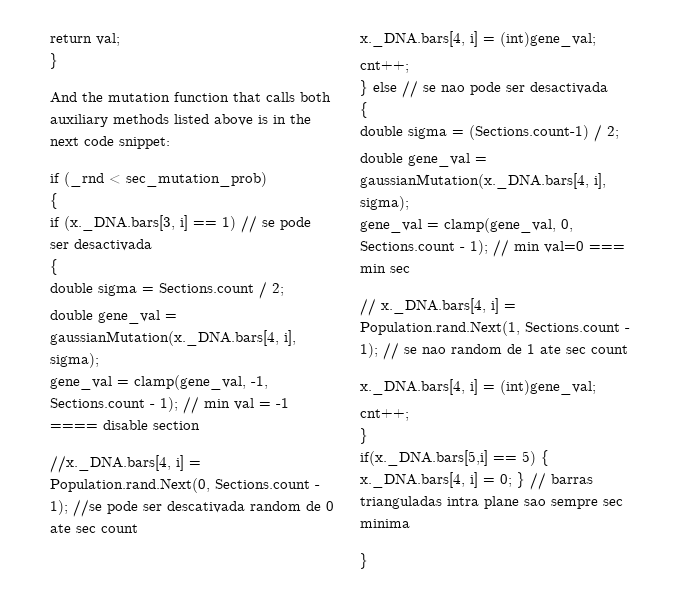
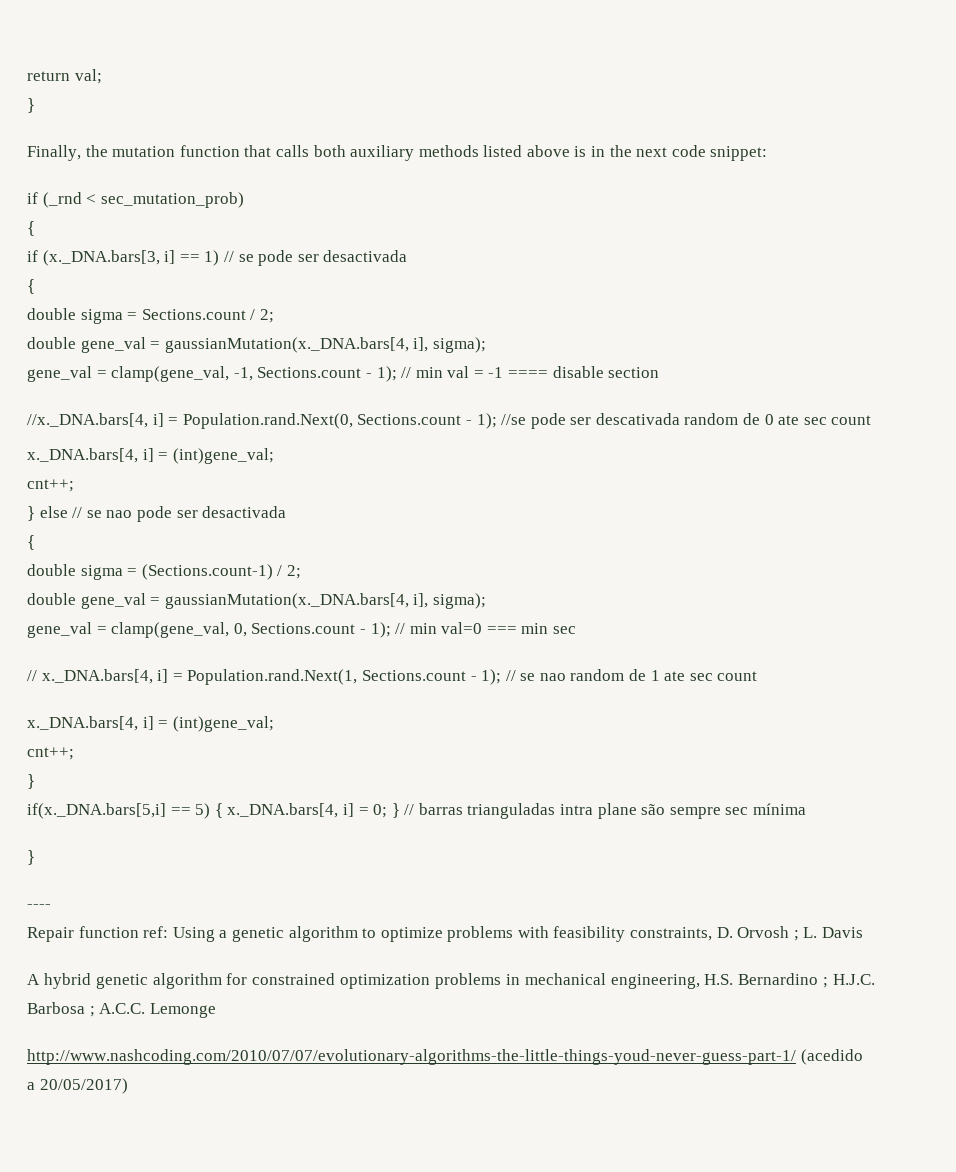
- And the mutation function that calls both auxiliary methods listed above is in the next code snippet:
+ Finally, the mutation function that calls both auxiliary methods listed above is in the next code snippet:
- if(x._DNA.bars[5,i] == 5) { x._DNA.bars[4, i] = 0; } // barras trianguladas intra plane sao sempre sec minima
+ if(x._DNA.bars[5,i] == 5) { x._DNA.bars[4, i] = 0; } // barras trianguladas intra plane são sempre sec mínima
  }
+ ----
+ Repair function ref: Using a genetic algorithm to optimize problems with feasibility constraints, D. Orvosh ; L. Davis
+ A hybrid genetic algorithm for constrained optimization problems in mechanical engineering, H.S. Bernardino ; H.J.C. Barbosa ; A.C.C. Lemonge
+ http://www.nashcoding.com/2010/07/07/evolutionary-algorithms-the-little-things-youd-never-guess-part-1/ (acedido a 20/05/2017)

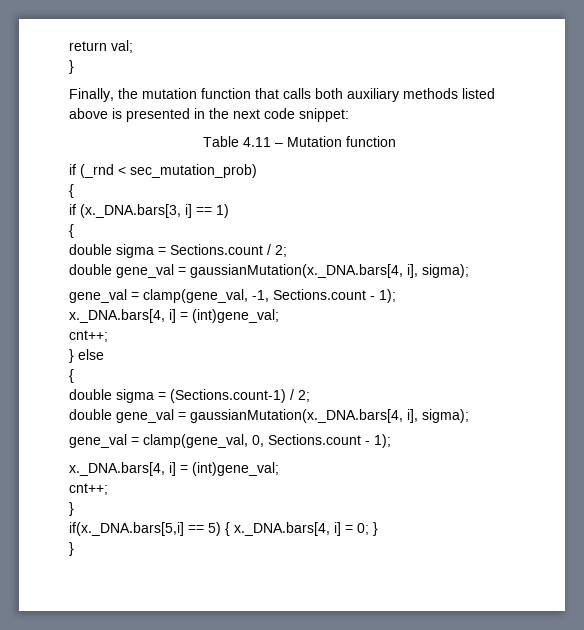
- Finally, the mutation function that calls both auxiliary methods listed above is in the next code snippet:
+ Finally, the mutation function that calls both auxiliary methods listed above is presented in the next code snippet:
+ Table 4.11 – Mutation function
- if (x._DNA.bars[3, i] == 1) // se pode ser desactivada
+ if (x._DNA.bars[3, i] == 1)
- gene_val = clamp(gene_val, -1, Sections.count - 1); // min val = -1 ==== disable section
- //x._DNA.bars[4, i] = Population.rand.Next(0, Sections.count - 1); //se pode ser descativada random de 0 ate sec count
+ gene_val = clamp(gene_val, -1, Sections.count - 1);
- } else // se nao pode ser desactivada
+ } else
- gene_val = clamp(gene_val, 0, Sections.count - 1); // min val=0 === min sec
- // x._DNA.bars[4, i] = Population.rand.Next(1, Sections.count - 1); // se nao random de 1 ate sec count
+ gene_val = clamp(gene_val, 0, Sections.count - 1);
- if(x._DNA.bars[5,i] == 5) { x._DNA.bars[4, i] = 0; } // barras trianguladas intra plane são sempre sec mínima
+ if(x._DNA.bars[5,i] == 5) { x._DNA.bars[4, i] = 0; }
  }
- ----
- Repair function ref: Using a genetic algorithm to optimize problems with feasibility constraints, D. Orvosh ; L. Davis
- A hybrid genetic algorithm for constrained optimization problems in mechanical engineering, H.S. Bernardino ; H.J.C. Barbosa ; A.C.C. Lemonge
- http://www.nashcoding.com/2010/07/07/evolutionary-algorithms-the-little-things-youd-never-guess-part-1/ (acedido a 20/05/2017)

